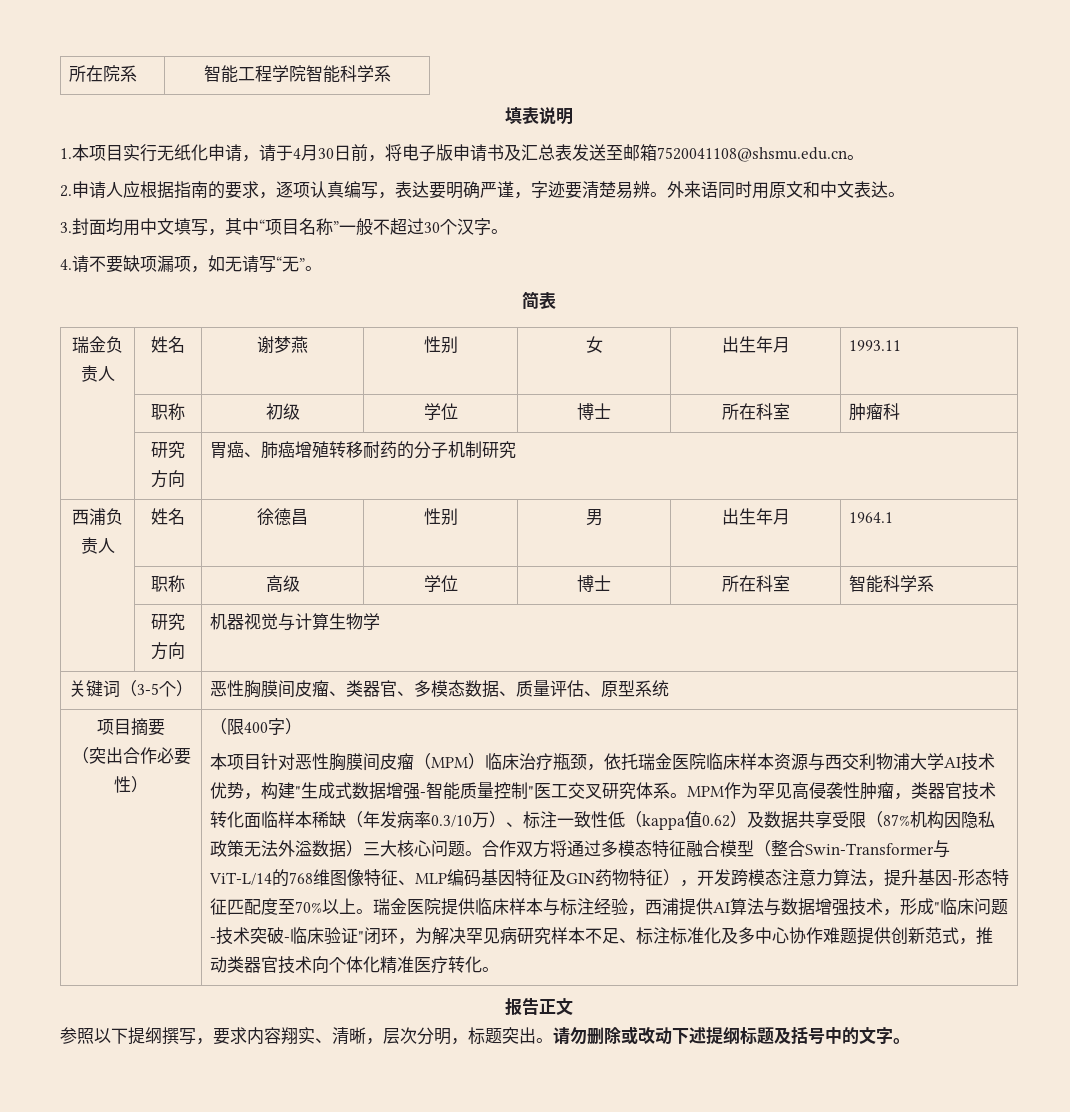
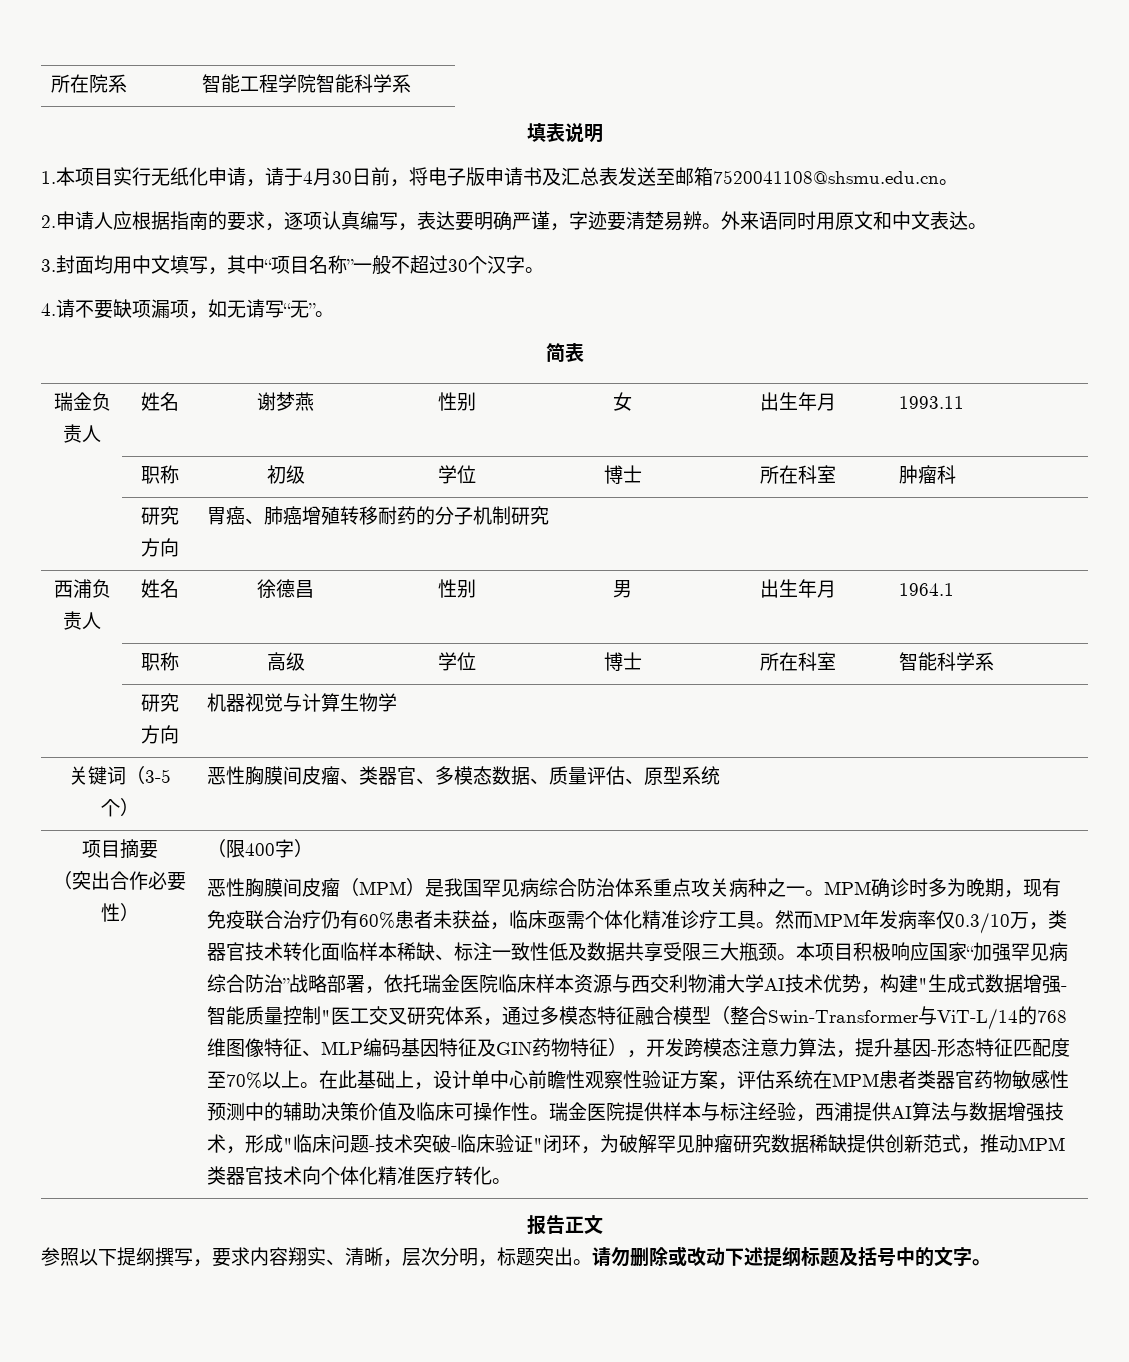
- 本项目针对恶性胸膜间皮瘤（MPM）临床治疗瓶颈，依托瑞金医院临床样本资源与西交利物浦大学AI技术优势，构建"生成式数据增强-智能质量控制"医工交叉研究体系。MPM作为罕见高侵袭性肿瘤，类器官技术转化面临样本稀缺（年发病率0.3/10万）、标注一致性低（kappa值0.62）及数据共享受限（87%机构因隐私政策无法外溢数据）三大核心问题。合作双方将通过多模态特征融合模型（整合Swin-Transformer与ViT-L/14的768维图像特征、MLP编码基因特征及GIN药物特征），开发跨模态注意力算法，提升基因-形态特征匹配度至70%以上。
+ 恶性胸膜间皮瘤（MPM）是我国罕见病综合防治体系重点攻关病种之一。MPM确诊时多为晚期，现有免疫联合治疗仍有60%患者未获益，临床亟需个体化精准诊疗工具。然而MPM年发病率仅0.3/10万，类器官技术转化面临样本稀缺、标注一致性低及数据共享受限三大瓶颈。本项目积极响应国家“加强罕见病综合防治”战略部署，依托瑞金医院临床样本资源与西交利物浦大学AI技术优势，构建"生成式数据增强-智能质量控制"医工交叉研究体系，通过多模态特征融合模型（整合Swin-Transformer与ViT-L/14的768维图像特征、MLP编码基因特征及GIN药物特征），开发跨模态注意力算法，提升基因-形态特征匹配度至70%以上。
+ 在此基础上，设计单中心前瞻性观察性验证方案，评估系统在MPM患者类器官药物敏感性预测中的辅助决策价值及临床可操作性。
- 瑞金医院提供临床样本与标注经验，西浦提供AI算法与数据增强技术，形成"临床问题-技术突破-临床验证"闭环，为解决罕见病研究样本不足、标注标准化及多中心协作难题提供创新范式，推动类器官技术向个体化精准医疗转化。
+ 瑞金医院提供样本与标注经验，西浦提供AI算法与数据增强技术，形成"临床问题-技术突破-临床验证"闭环，为破解罕见肿瘤研究数据稀缺提供创新范式，推动MPM类器官技术向个体化精准医疗转化。

